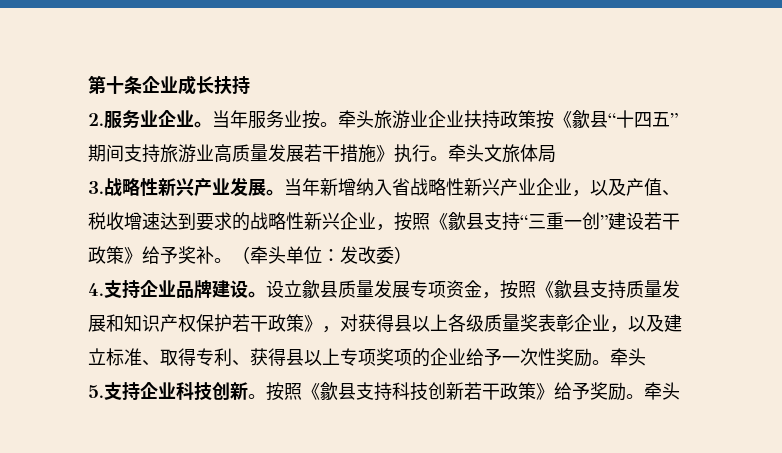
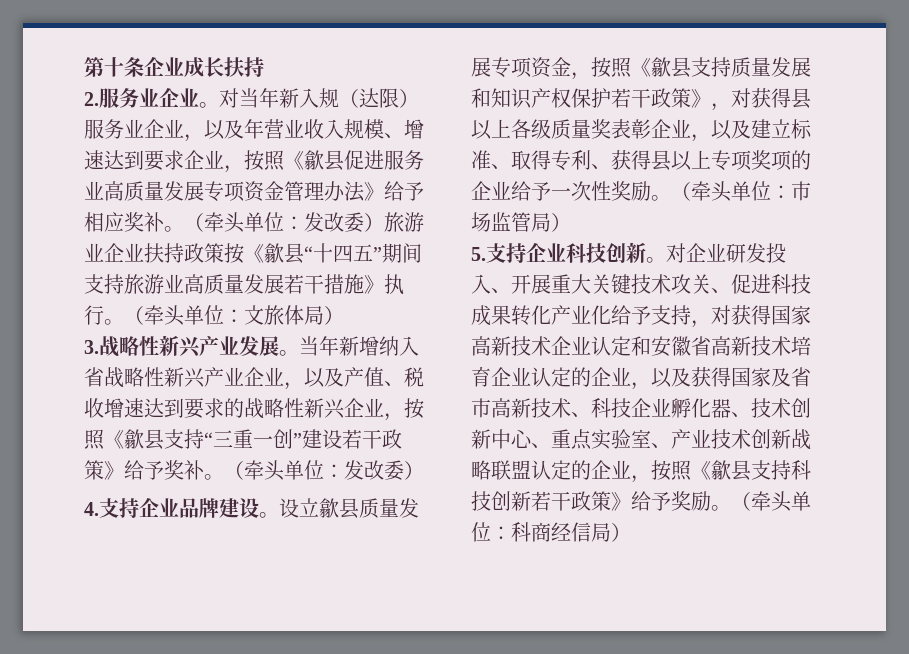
- 当年服务业按。牵头旅游业企业扶持政策按《歙县“十四五”期间支持旅游业高质量发展若干措施》执行。
+ 对当年新入规（达限）服务业企业，以及年营业收入规模、增速达到要求企业，按照《歙县促进服务业高质量发展专项资金管理办法》给予相应奖补。（牵头单位：发改委）旅游业企业扶持政策按《歙县“十四五”期间支持旅游业高质量发展若干措施》执行。
- 牵头文旅体局
+ （牵头单位：文旅体局）
- 设立歙县质量发展专项资金，按照《歙县支持质量发展和知识产权保护若干政策》，对获得县以上各级质量奖表彰企业，以及建立标准、取得专利、获得县以上专项奖项的企业给予一次性奖励。牵头
+ 设立歙县质量发展专项资金，按照《歙县支持质量发展和知识产权保护若干政策》，对获得县以上各级质量奖表彰企业，以及建立标准、取得专利、获得县以上专项奖项的企业给予一次性奖励。（牵头单位：市场监管局）
- 按照《歙县支持科技创新若干政策》给予奖励。牵头
+ 对企业研发投入、开展重大关键技术攻关、促进科技成果转化产业化给予支持，对获得国家高新技术企业认定和安徽省高新技术培育企业认定的企业，以及获得国家及省市高新技术、科技企业孵化器、技术创新中心、重点实验室、产业技术创新战略联盟认定的企业，按照《歙县支持科技创新若干政策》给予奖励。（牵头单位：科商经信局）

